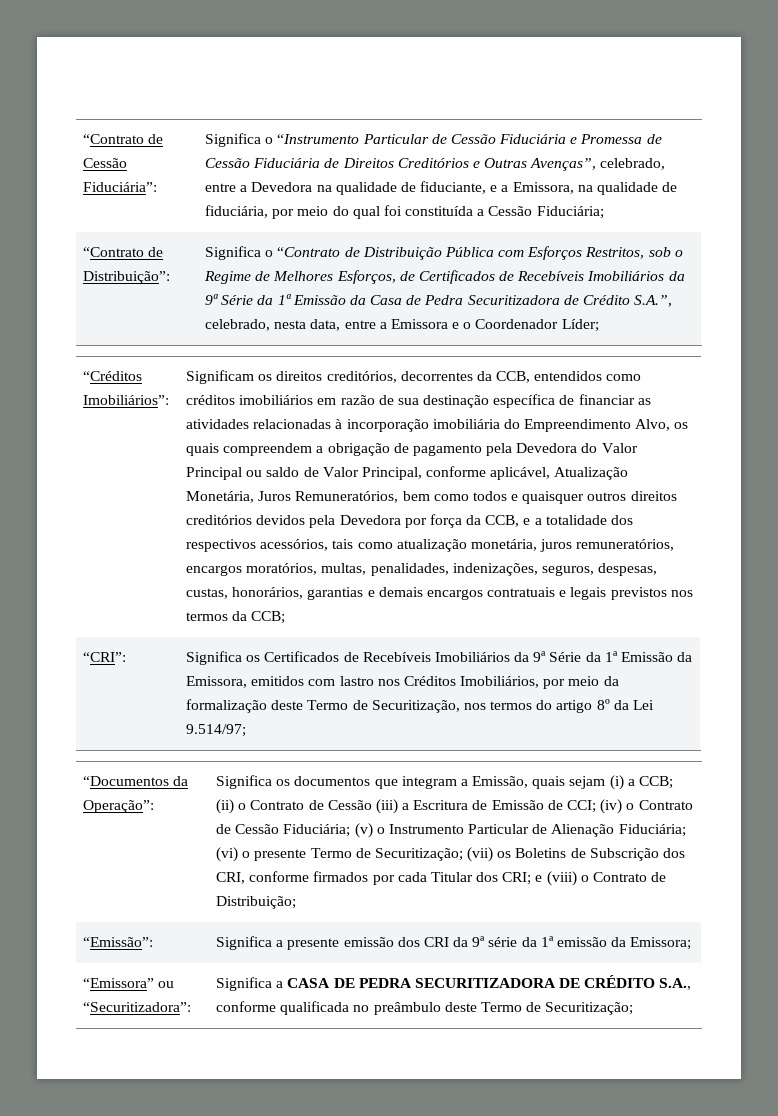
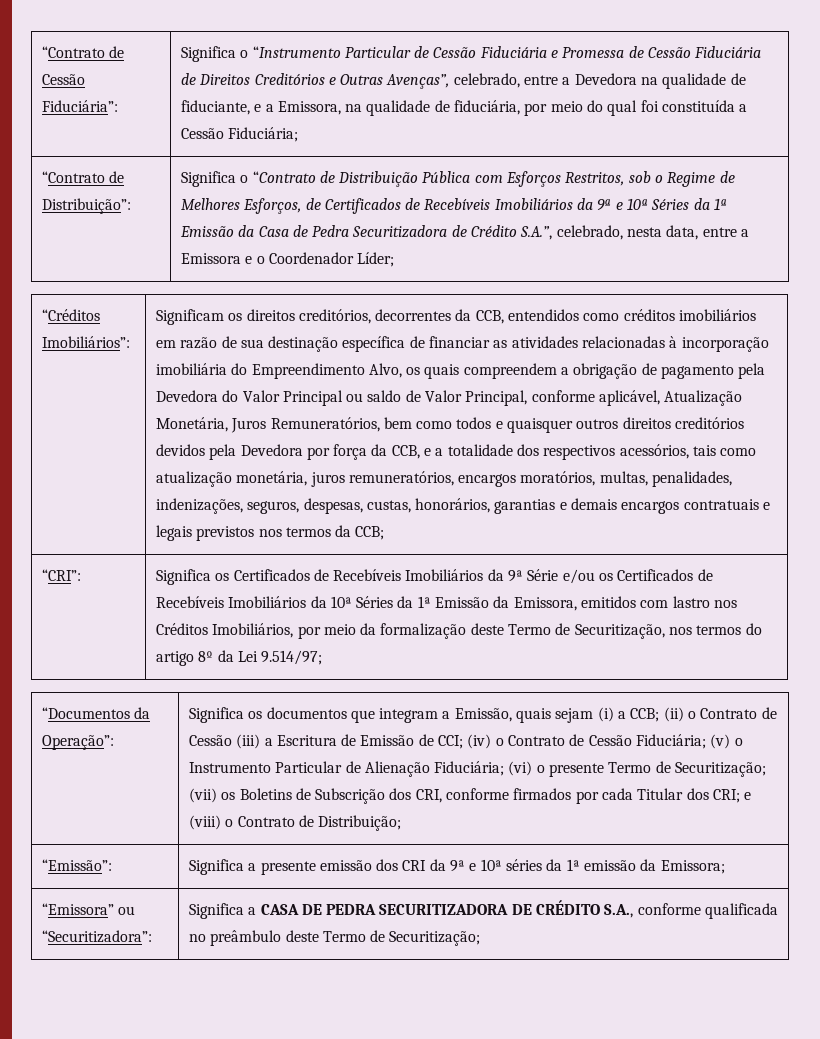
- Significa o “Contrato de Distribuição Pública com Esforços Restritos, sob o Regime de Melhores Esforços, de Certificados de Recebíveis Imobiliários da 9ª Série da 1ª Emissão da Casa de Pedra Securitizadora de Crédito S.A.”, celebrado, nesta data, entre a Emissora e o Coordenador Líder;
+ Significa o “Contrato de Distribuição Pública com Esforços Restritos, sob o Regime de Melhores Esforços, de Certificados de Recebíveis Imobiliários da 9ª e 10ª Séries da 1ª Emissão da Casa de Pedra Securitizadora de Crédito S.A.”, celebrado, nesta data, entre a Emissora e o Coordenador Líder;
- Significa os Certificados de Recebíveis Imobiliários da 9ª Série da 1ª Emissão da Emissora, emitidos com lastro nos Créditos Imobiliários, por meio da formalização deste Termo de Securitização, nos termos do artigo 8º da Lei 9.514/97;
+ Significa os Certificados de Recebíveis Imobiliários da 9ª Série e/ou os Certificados de Recebíveis Imobiliários da 10ª Séries da 1ª Emissão da Emissora, emitidos com lastro nos Créditos Imobiliários, por meio da formalização deste Termo de Securitização, nos termos do artigo 8º da Lei 9.514/97;
- “Emissão”: | Significa a presente emissão dos CRI da 9ª série da 1ª emissão da Emissora;
+ “Emissão”: | Significa a presente emissão dos CRI da 9ª e 10ª séries da 1ª emissão da Emissora;

